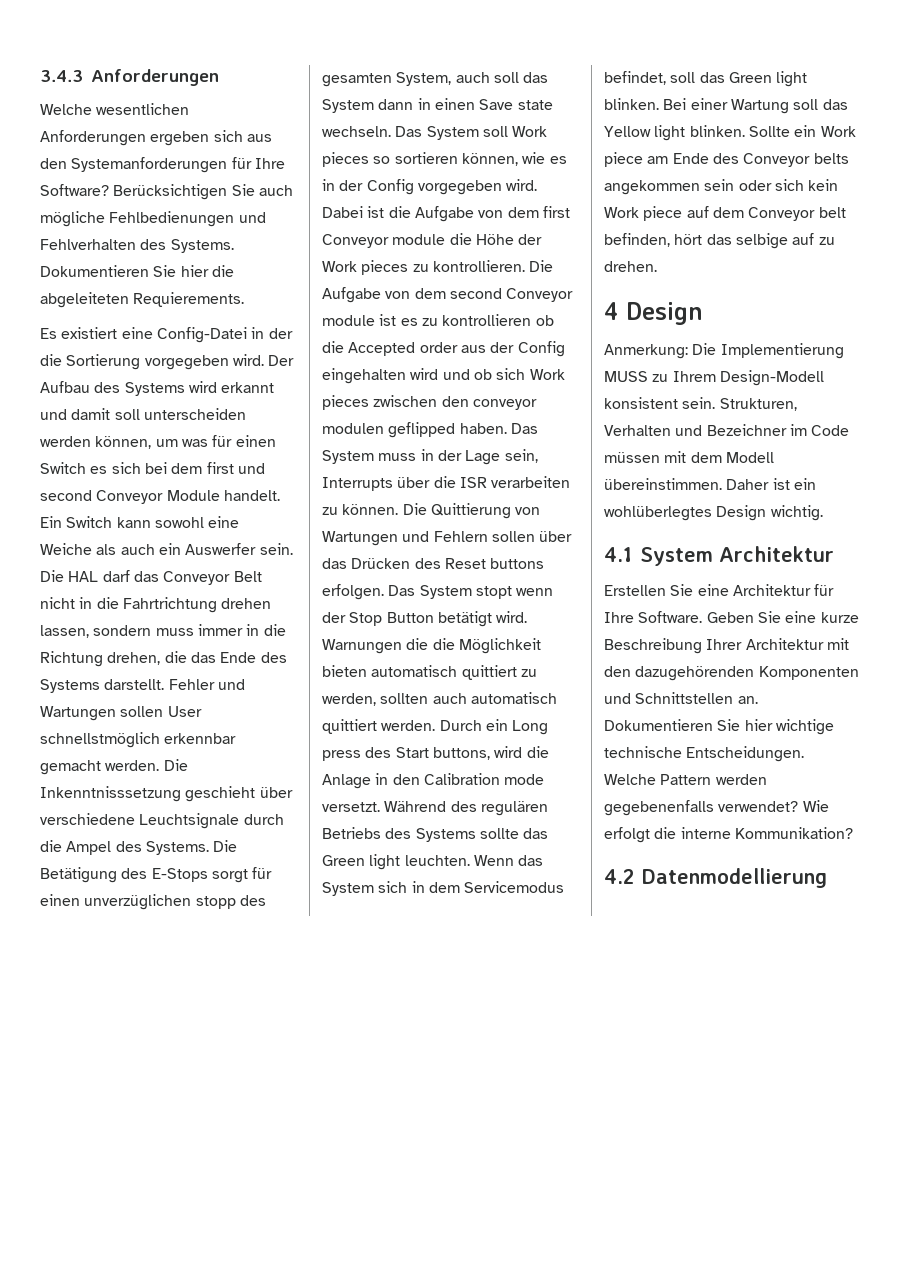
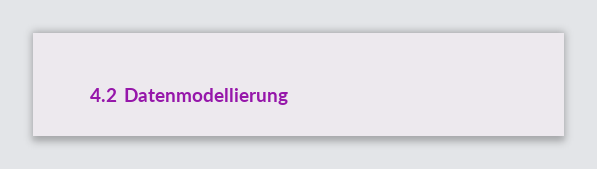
- 3.4.3 Anforderungen
- Welche wesentlichen Anforderungen ergeben sich aus den Systemanforderungen für Ihre Software? Berücksichtigen Sie auch mögliche Fehlbedienungen und Fehlverhalten des Systems. Dokumentieren Sie hier die abgeleiteten Requierements.
- Es existiert eine Config-Datei in der die Sortierung vorgegeben wird. Der Aufbau des Systems wird erkannt und damit soll unterscheiden werden können, um was für einen Switch es sich bei dem first und second Conveyor Module handelt. Ein Switch kann sowohl eine Weiche als auch ein Auswerfer sein. Die HAL darf das Conveyor Belt nicht in die Fahrtrichtung drehen lassen, sondern muss immer in die Richtung drehen, die das Ende des Systems darstellt. Fehler und Wartungen sollen User schnellstmöglich erkennbar gemacht werden. Die Inkenntnisssetzung geschieht über verschiedene Leuchtsignale durch die Ampel des Systems. Die Betätigung des E-Stops sorgt für einen unverzüglichen stopp des gesamten System, auch soll das System dann in einen Save state wechseln. Das System soll Work pieces so sortieren können, wie es in der Config vorgegeben wird. Dabei ist die Aufgabe von dem first Conveyor module die Höhe der Work pieces zu kontrollieren. Die Aufgabe von dem second Conveyor module ist es zu kontrollieren ob die Accepted order aus der Config eingehalten wird und ob sich Work pieces zwischen den conveyor modulen geflipped haben. Das System muss in der Lage sein, Interrupts über die ISR verarbeiten zu können. Die Quittierung von Wartungen und Fehlern sollen über das Drücken des Reset buttons erfolgen. Das System stopt wenn der Stop Button betätigt wird. Warnungen die die Möglichkeit bieten automatisch quittiert zu werden, sollten auch automatisch quittiert werden. Durch ein Long press des Start buttons, wird die Anlage in den Calibration mode versetzt. Während des regulären Betriebs des Systems sollte das Green light leuchten. Wenn das System sich in dem Servicemodus befindet, soll das Green light blinken. Bei einer Wartung soll das Yellow light blinken. Sollte ein Work piece am Ende des Conveyor belts angekommen sein oder sich kein Work piece auf dem Conveyor belt befinden, hört das selbige auf zu drehen.
- 4 Design
- Anmerkung: Die Implementierung MUSS zu Ihrem Design-Modell konsistent sein. Strukturen, Verhalten und Bezeichner im Code müssen mit dem Modell übereinstimmen. Daher ist ein wohlüberlegtes Design wichtig.
- 4.1 System Architektur
- Erstellen Sie eine Architektur für Ihre Software. Geben Sie eine kurze Beschreibung Ihrer Architektur mit den dazugehörenden Komponenten und Schnittstellen an. Dokumentieren Sie hier wichtige technische Entscheidungen. Welche Pattern werden gegebenenfalls verwendet? Wie erfolgt die interne Kommunikation?

